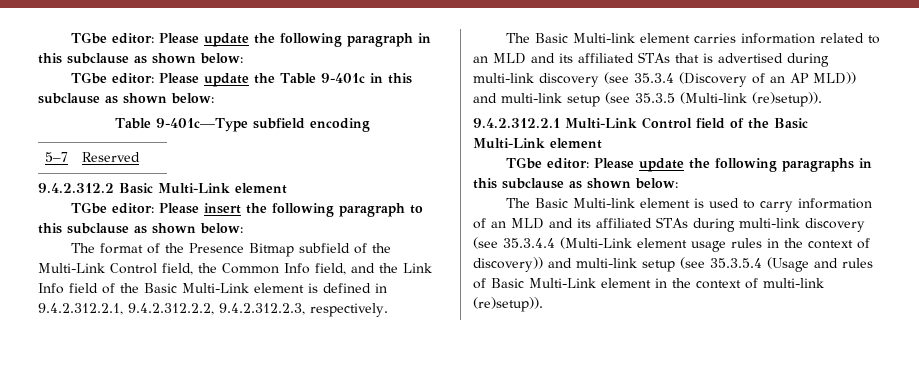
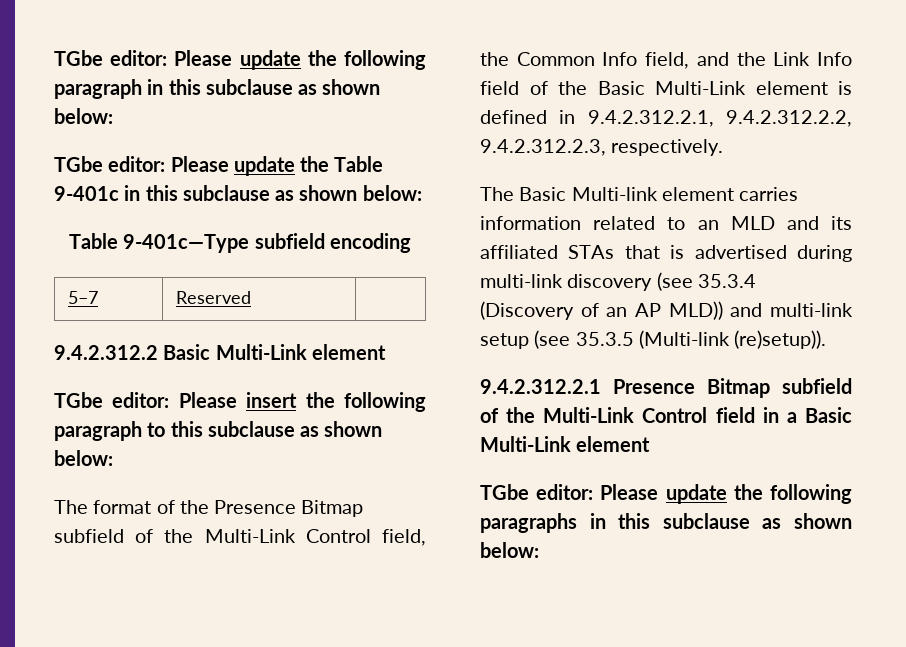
- 9.4.2.312.2.1 Multi-Link Control field of the Basic Multi-Link element
+ 9.4.2.312.2.1 Presence Bitmap subfield of the Multi-Link Control field in a Basic Multi-Link element
- The Basic Multi-link element is used to carry information of an MLD and its affiliated STAs during multi-link discovery (see 35.3.4.4 (Multi-Link element usage rules in the context of discovery)) and multi-link setup (see 35.3.5.4 (Usage and rules of Basic Multi-Link element in the context of multi-link (re)setup)).

